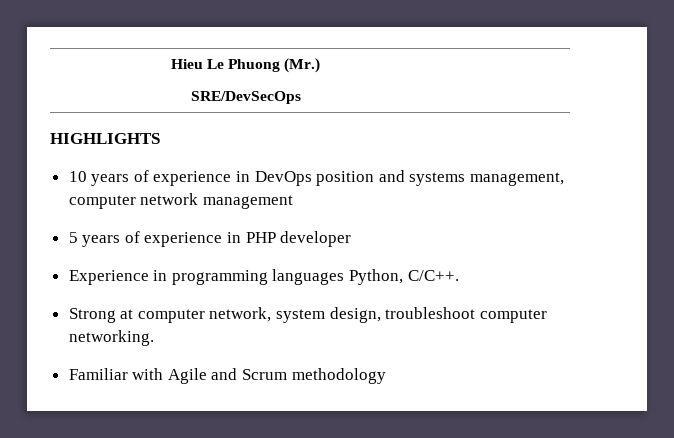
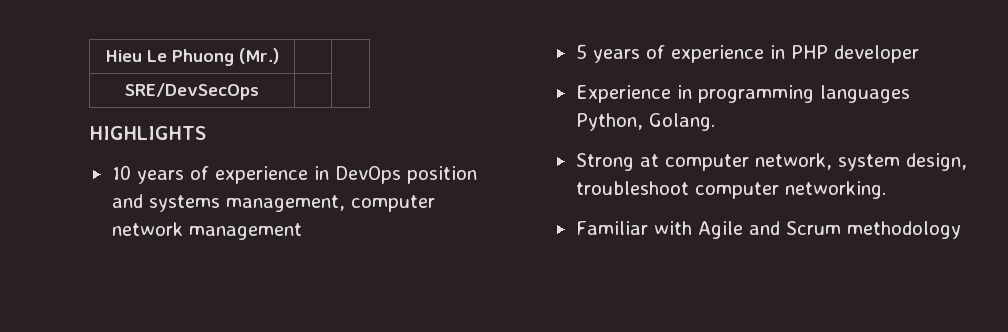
- Experience in programming languages Python, C/C++.
+ Experience in programming languages Python, Golang.

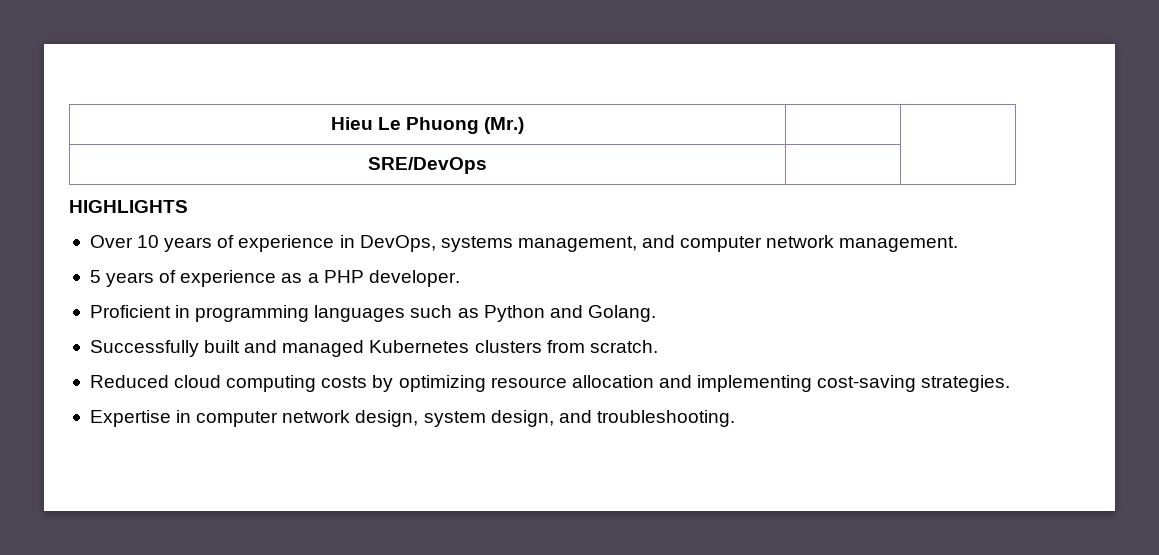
- SRE/DevSecOps | |
+ SRE/DevOps | |
- 10 years of experience in DevOps position and systems management, computer network management
+ Over 10 years of experience in DevOps, systems management, and computer network management.
- 5 years of experience in PHP developer
- Experience in programming languages Python, Golang.
- Strong at computer network, system design, troubleshoot computer networking.
- Familiar with Agile and Scrum methodology
+ 5 years of experience as a PHP developer.
+ Proficient in programming languages such as Python and Golang.
+ Successfully built and managed Kubernetes clusters from scratch.
+ Reduced cloud computing costs by optimizing resource allocation and implementing cost-saving strategies.
+ Expertise in computer network design, system design, and troubleshooting.

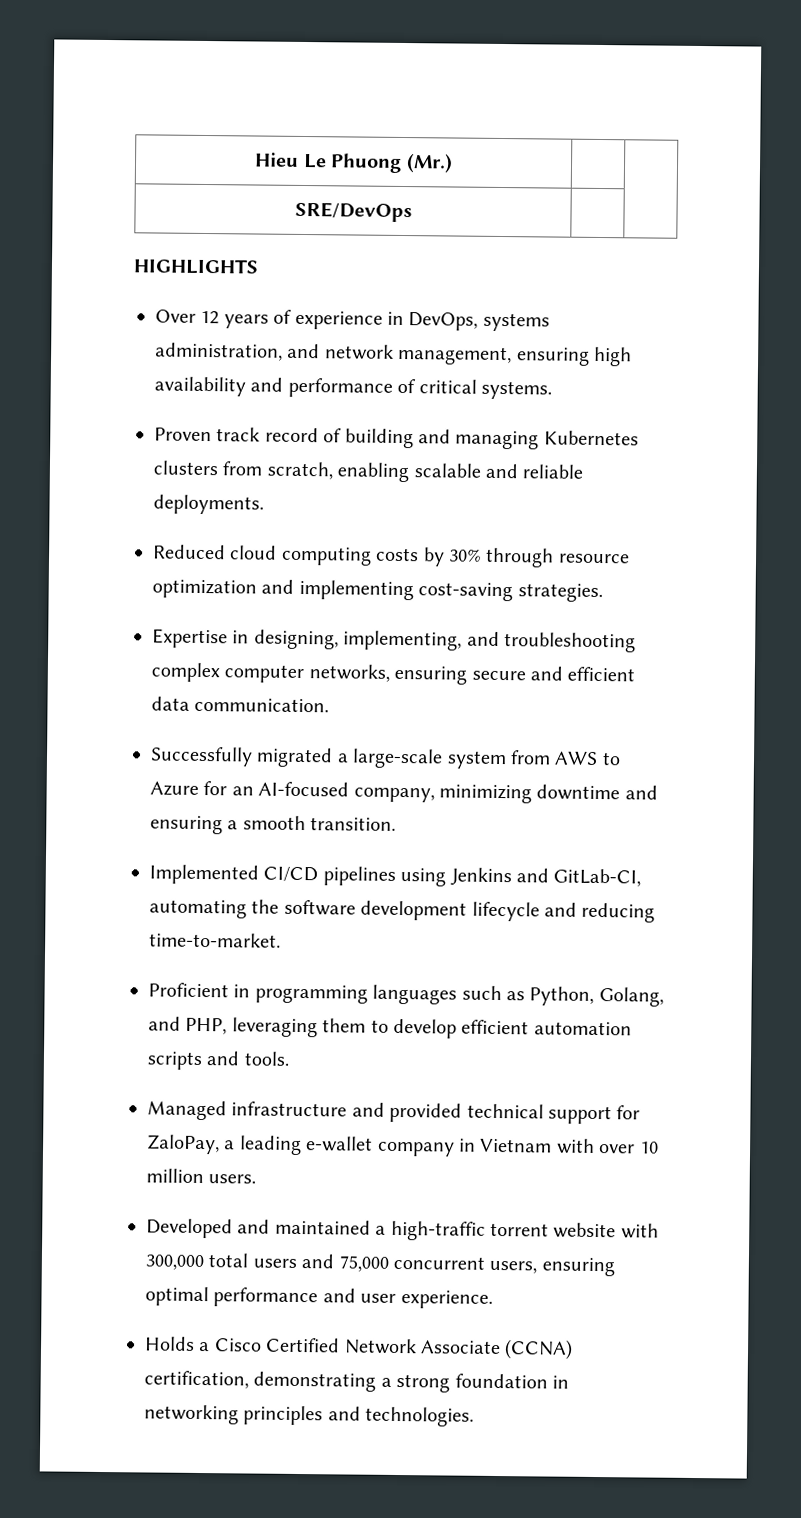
- Over 10 years of experience in DevOps, systems management, and computer network management.
- 5 years of experience as a PHP developer.
+ Over 12 years of experience in DevOps, systems administration, and network management, ensuring high availability and performance of critical systems.
+ Proven track record of building and managing Kubernetes clusters from scratch, enabling scalable and reliable deployments.
+ Reduced cloud computing costs by 30% through resource optimization and implementing cost-saving strategies.
+ Expertise in designing, implementing, and troubleshooting complex computer networks, ensuring secure and efficient data communication.
+ Successfully migrated a large-scale system from AWS to Azure for an AI-focused company, minimizing downtime and ensuring a smooth transition.
+ Implemented CI/CD pipelines using Jenkins and GitLab-CI, automating the software development lifecycle and reducing time-to-market.
- Proficient in programming languages such as Python and Golang.
- Successfully built and managed Kubernetes clusters from scratch.
- Reduced cloud computing costs by optimizing resource allocation and implementing cost-saving strategies.
- Expertise in computer network design, system design, and troubleshooting.
+ Proficient in programming languages such as Python, Golang, and PHP, leveraging them to develop efficient automation scripts and tools.
+ Managed infrastructure and provided technical support for ZaloPay, a leading e-wallet company in Vietnam with over 10 million users.
+ Developed and maintained a high-traffic torrent website with 300,000 total users and 75,000 concurrent users, ensuring optimal performance and user experience.
+ Holds a Cisco Certified Network Associate (CCNA) certification, demonstrating a strong foundation in networking principles and technologies.

